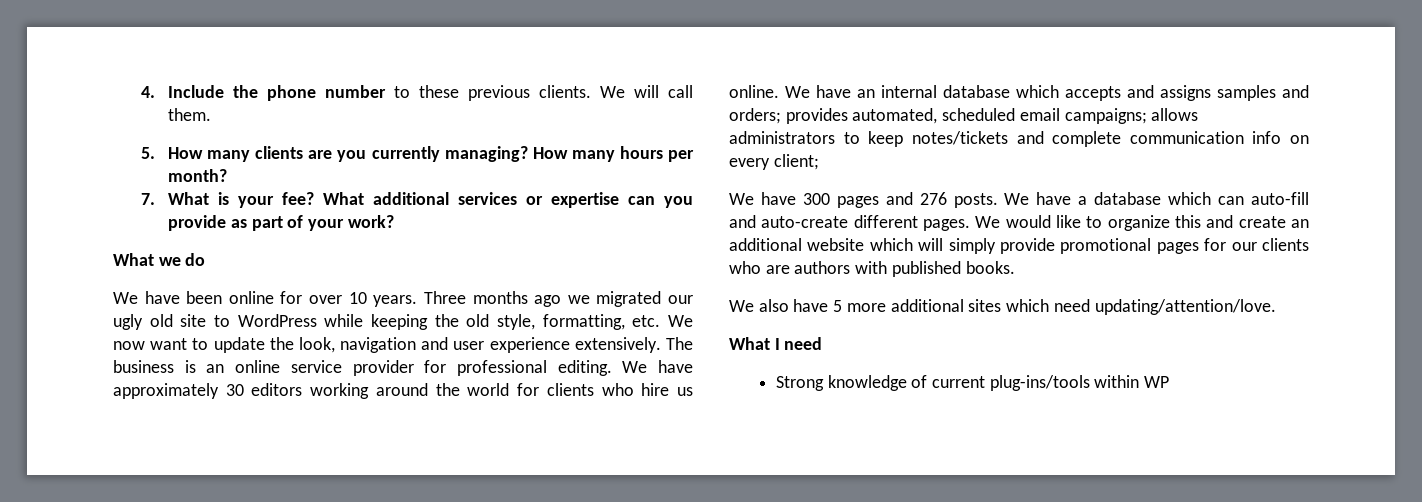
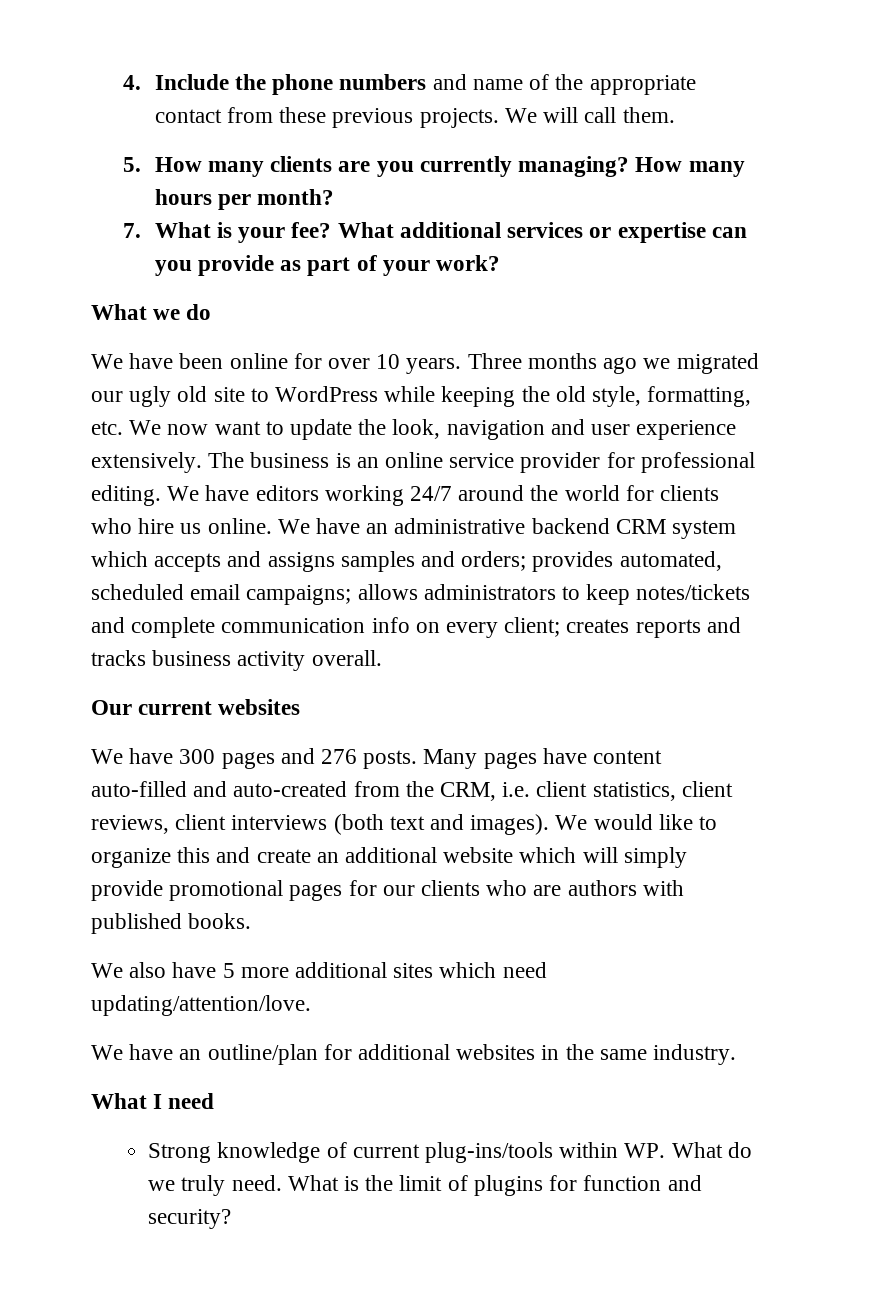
- 4. Include the phone number to these previous clients.
+ 4. Include the phone numbers and name of the appropriate contact from these previous projects.
- We have approximately 30 editors working around the world for clients who hire us online.
+ We have editors working 24/7 around the world for clients who hire us online.
- We have an internal database which accepts and assigns samples and orders; provides automated, scheduled email campaigns; allows administrators to keep notes/tickets and complete communication info on every client;
+ We have an administrative backend CRM system which accepts and assigns samples and orders; provides automated, scheduled email campaigns; allows administrators to keep notes/tickets and complete communication info on every client; creates reports and tracks business activity overall.
+ Our current websites
- We have a database which can auto-fill and auto-create different pages.
+ Many pages have content auto-filled and auto-created from the CRM, i.e. client statistics, client reviews, client interviews (both text and images).
+ We have an outline/plan for additional websites in the same industry.
- Strong knowledge of current plug-ins/tools within WP
+ Strong knowledge of current plug-ins/tools within WP. What do we truly need. What is the limit of plugins for function and security?

